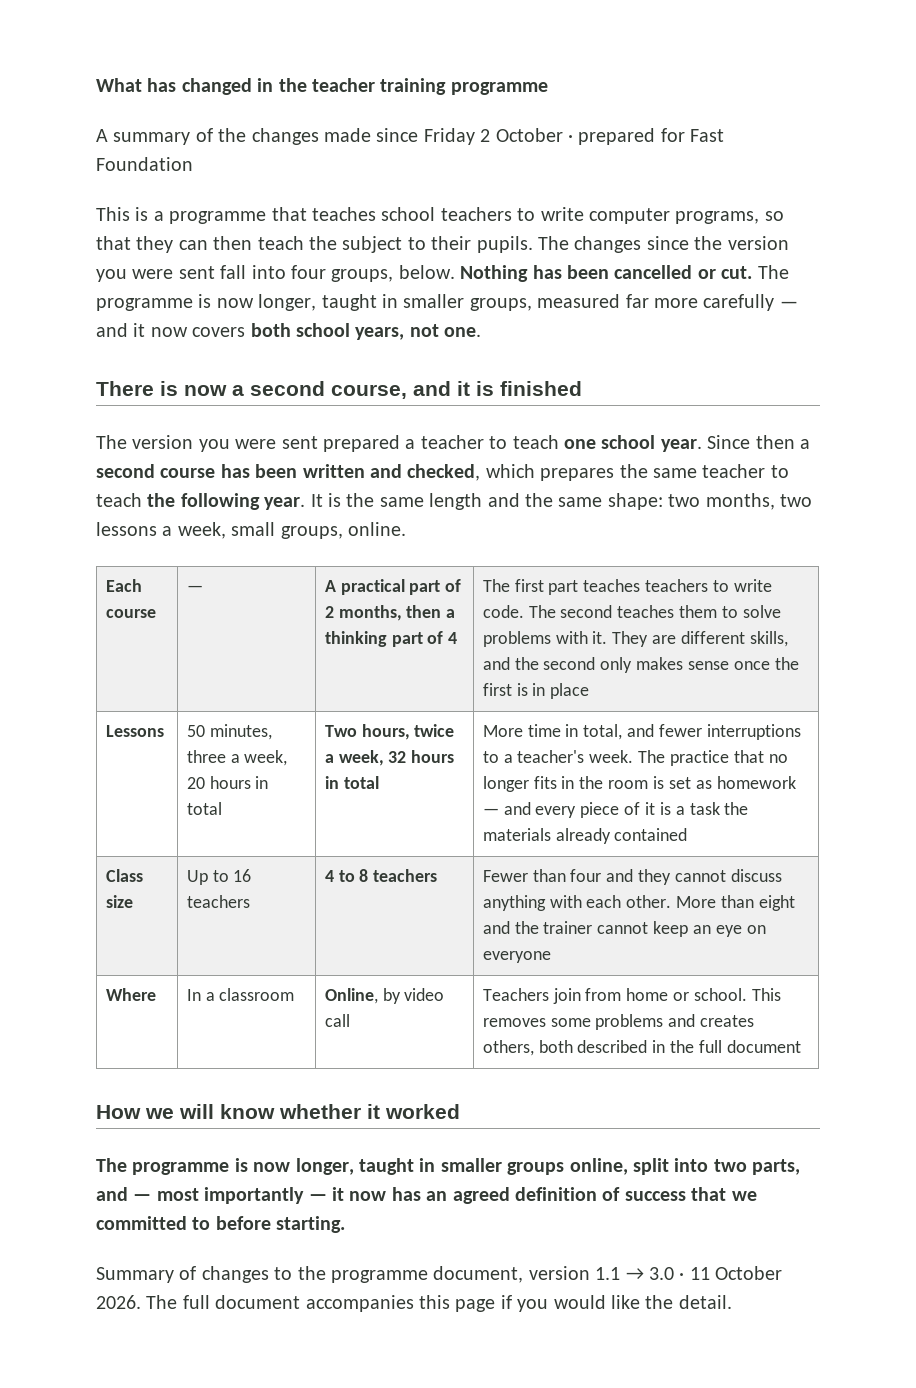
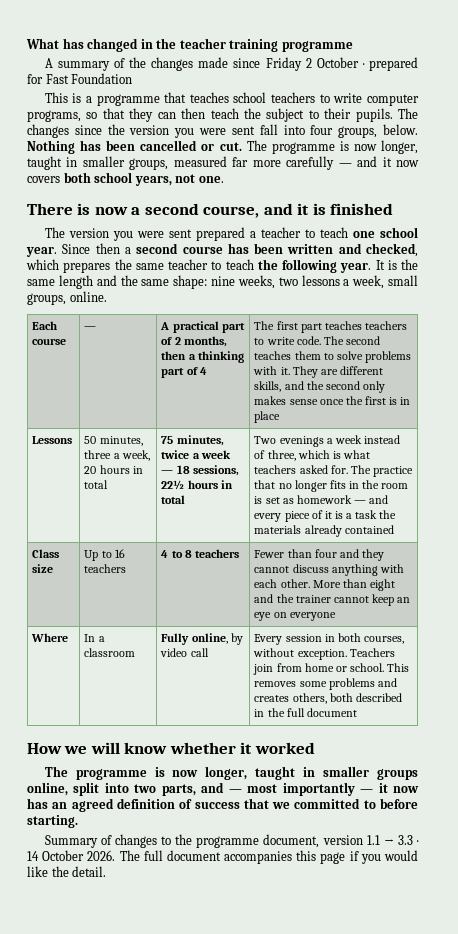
- It is the same length and the same shape: two months, two lessons a week, small groups, online.
+ It is the same length and the same shape: nine weeks, two lessons a week, small groups, online.
- Two hours, twice a week, 32 hours in total | More time in total, and fewer interruptions to a teacher's week.
+ 75 minutes, twice a week — 18 sessions, 22½ hours in total | Two evenings a week instead of three, which is what teachers asked for.
- Where | In a classroom | Online, by video call | Teachers join from home or school. This removes some problems and creates others, both described in the full document
+ Where | In a classroom | Fully online, by video call | Every session in both courses, without exception. Teachers join from home or school. This removes some problems and creates others, both described in the full document
- Summary of changes to the programme document, version 1.1 → 3.0 · 11 October 2026.
+ Summary of changes to the programme document, version 1.1 → 3.3 · 14 October 2026.

